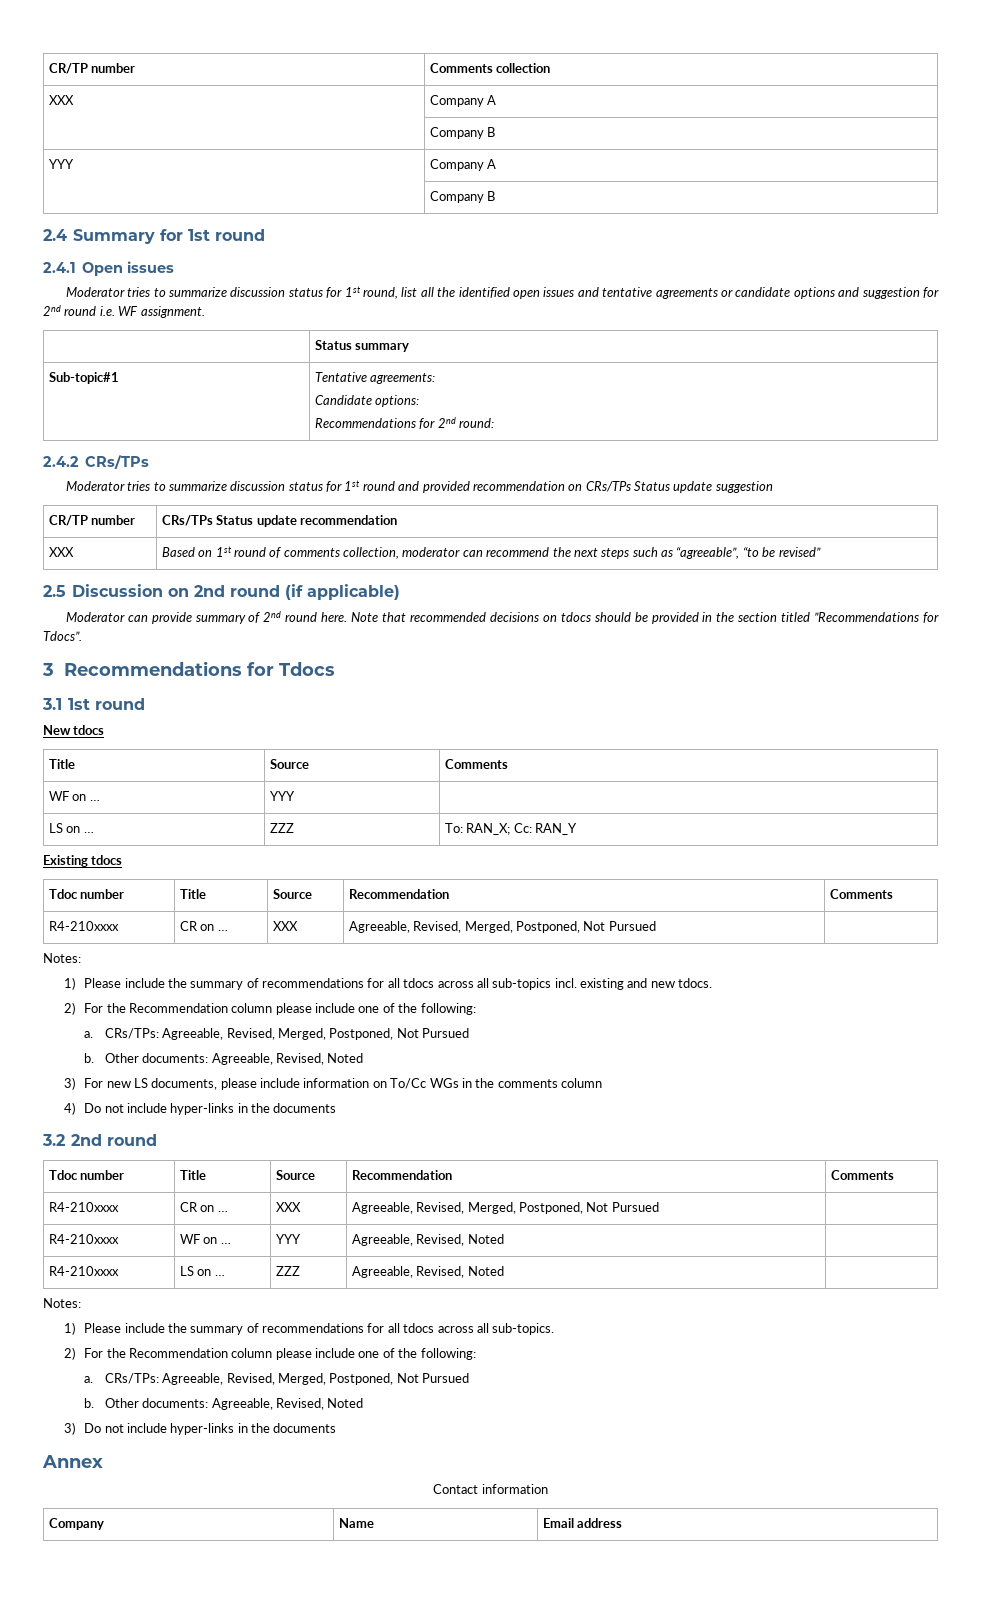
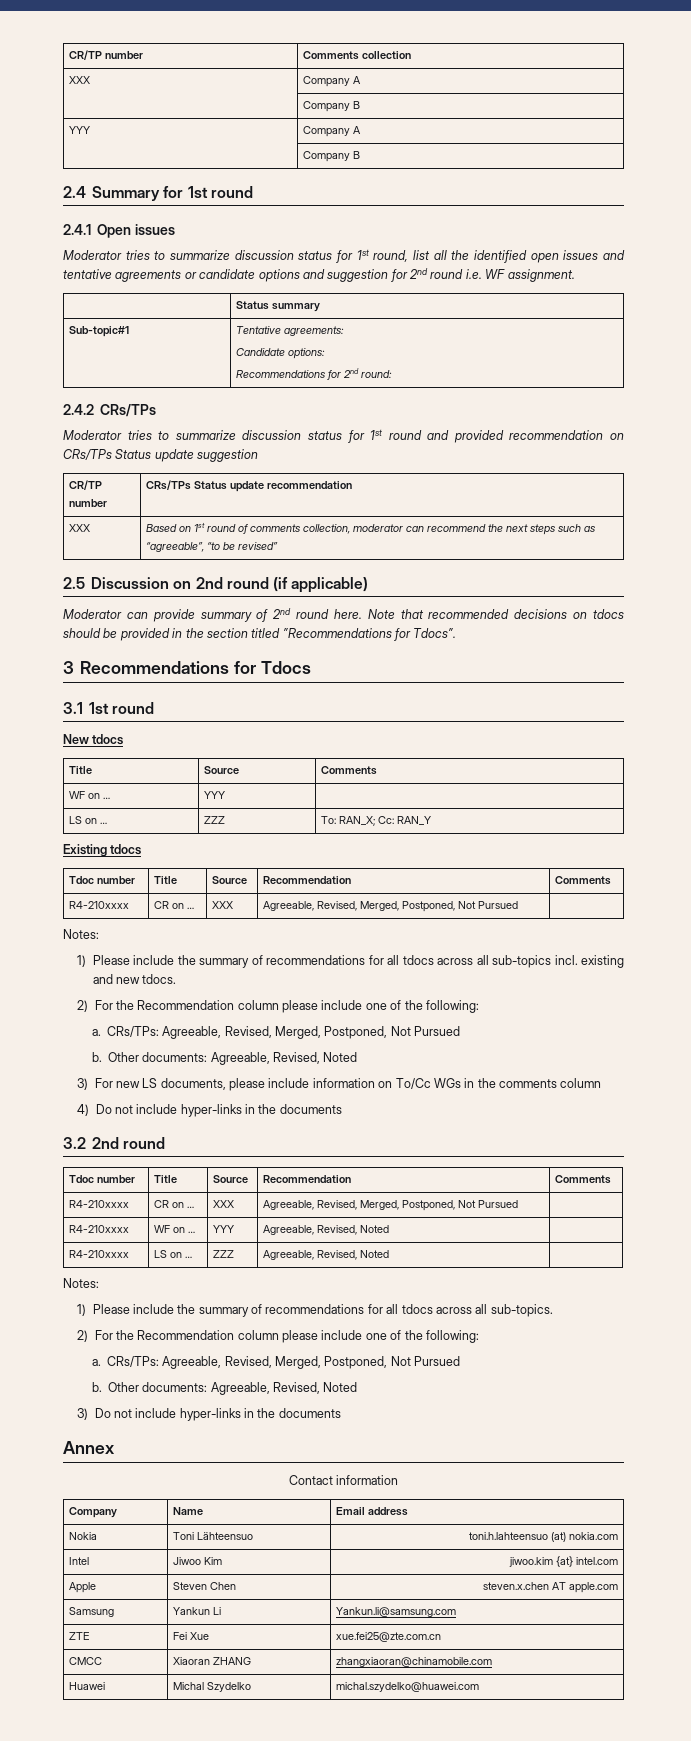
+ Nokia | Toni Lähteensuo | toni.h.lahteensuo (at) nokia.com
+ Intel | Jiwoo Kim | jiwoo.kim {at} intel.com
+ Apple | Steven Chen | steven.x.chen AT apple.com
+ Samsung | Yankun Li | Yankun.li@samsung.com
+ ZTE | Fei Xue | xue.fei25@zte.com.cn
+ CMCC | Xiaoran ZHANG | zhangxiaoran@chinamobile.com
+ Huawei | Michal Szydelko | michal.szydelko@huawei.com

